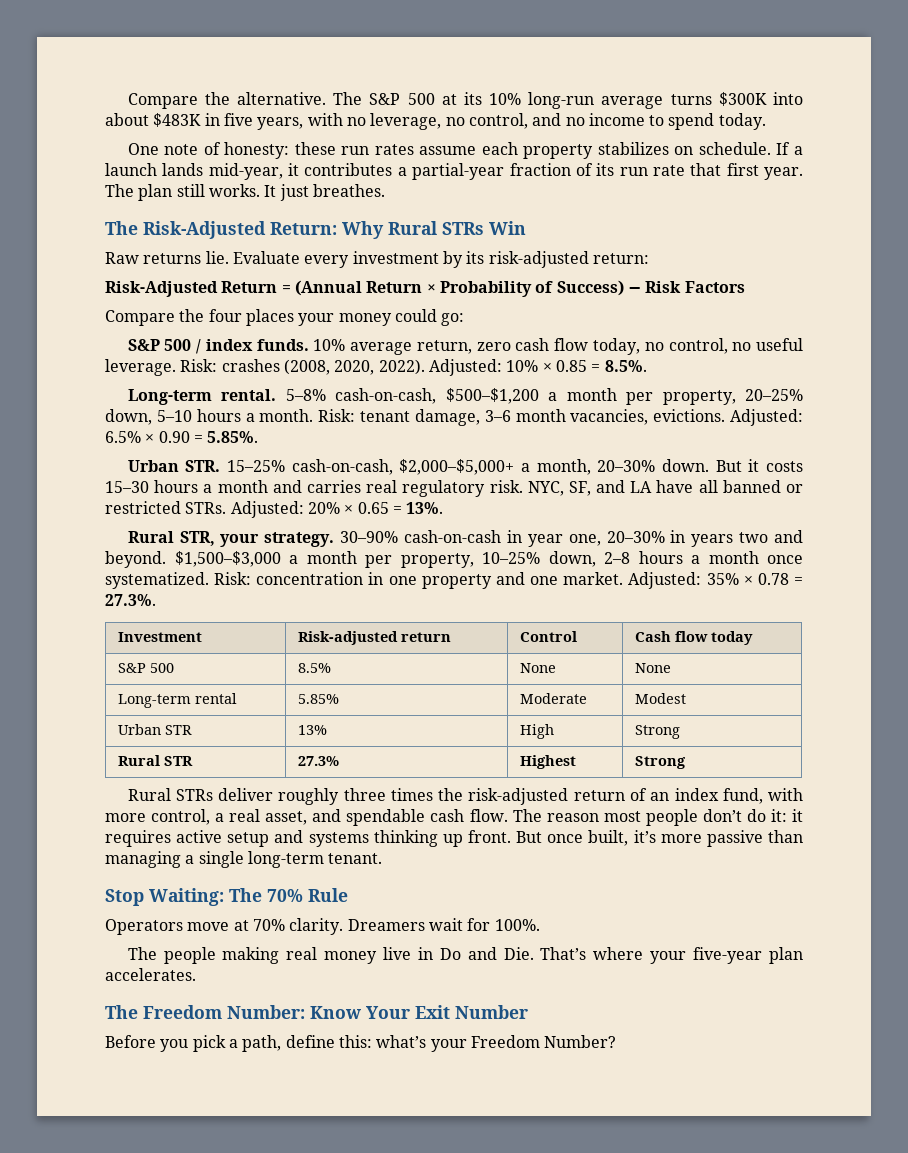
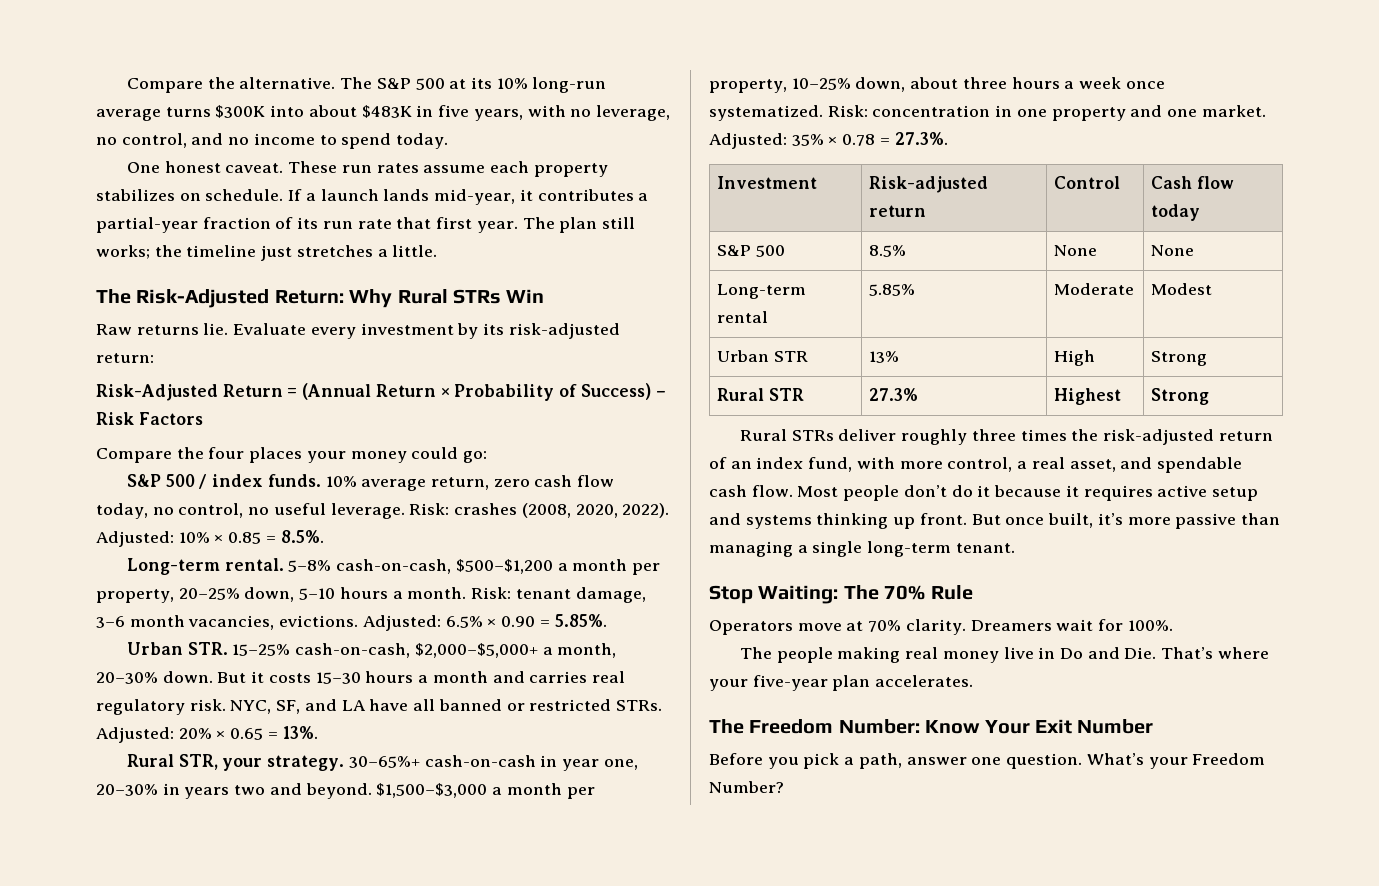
- One note of honesty: these run rates assume each property stabilizes on schedule.
+ One honest caveat. These run rates assume each property stabilizes on schedule.
- The plan still works. It just breathes.
+ The plan still works; the timeline just stretches a little.
- 30–90% cash-on-cash in year one, 20–30% in years two and beyond.
+ 30–65%+ cash-on-cash in year one, 20–30% in years two and beyond.
- $1,500–$3,000 a month per property, 10–25% down, 2–8 hours a month once systematized.
+ $1,500–$3,000 a month per property, 10–25% down, about three hours a week once systematized.
- The reason most people don’t do it: it requires active setup and systems thinking up front.
+ Most people don’t do it because it requires active setup and systems thinking up front.
- Before you pick a path, define this: what’s your Freedom Number?
+ Before you pick a path, answer one question. What’s your Freedom Number?

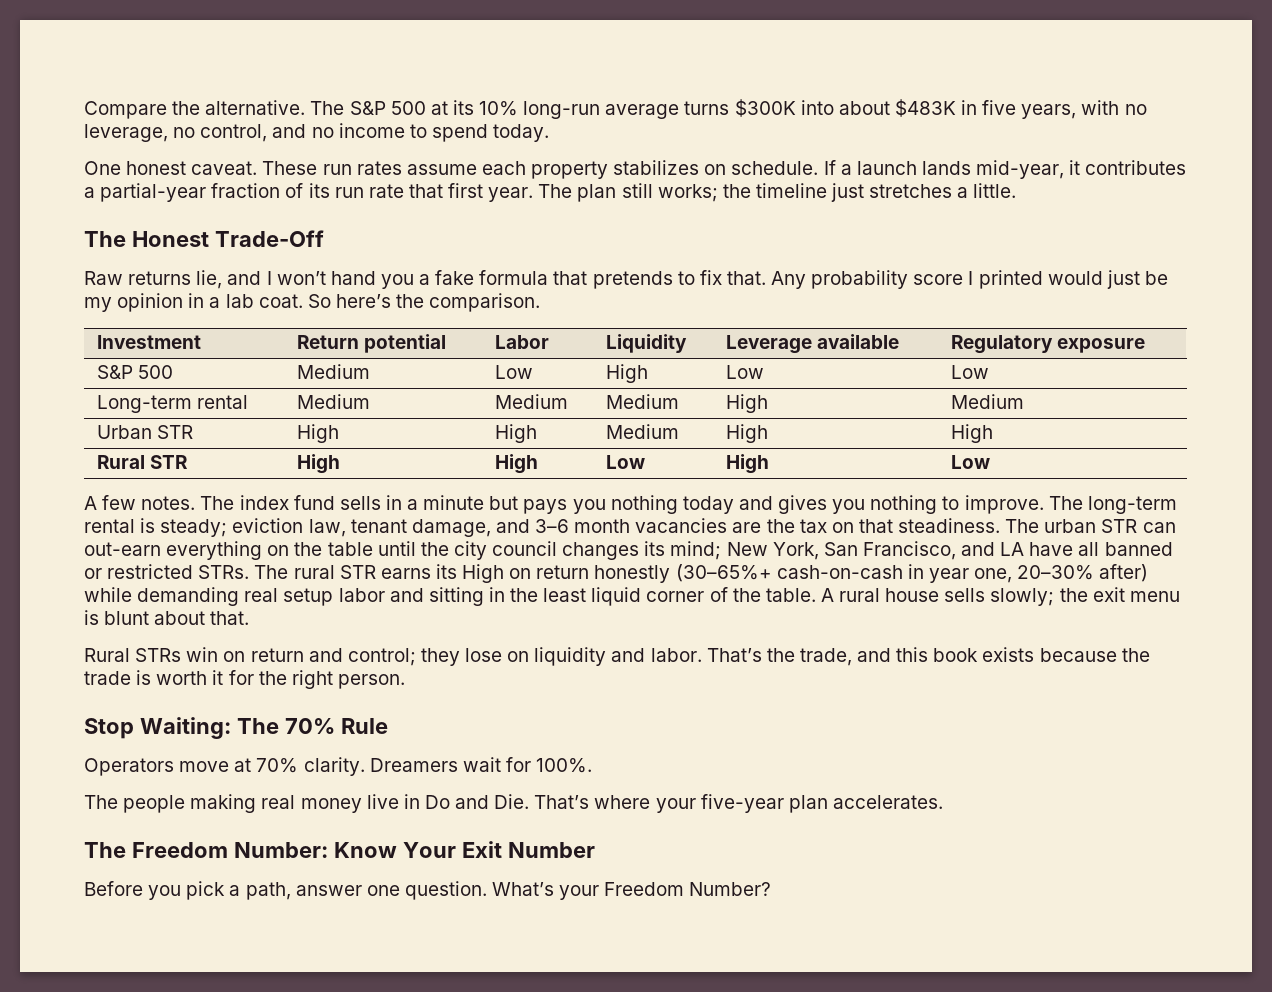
- The Risk-Adjusted Return: Why Rural STRs Win
- Raw returns lie. Evaluate every investment by its risk-adjusted return:
- Risk-Adjusted Return = (Annual Return × Probability of Success) − Risk Factors
- Compare the four places your money could go:
- S&P 500 / index funds. 10% average return, zero cash flow today, no control, no useful leverage. Risk: crashes (2008, 2020, 2022). Adjusted: 10% × 0.85 = 8.5%.
- Long-term rental. 5–8% cash-on-cash, $500–$1,200 a month per property, 20–25% down, 5–10 hours a month. Risk: tenant damage, 3–6 month vacancies, evictions. Adjusted: 6.5% × 0.90 = 5.85%.
- Urban STR. 15–25% cash-on-cash, $2,000–$5,000+ a month, 20–30% down. But it costs 15–30 hours a month and carries real regulatory risk. NYC, SF, and LA have all banned or restricted STRs.
+ The Honest Trade-Off
+ Raw returns lie, and I won’t hand you a fake formula that pretends to fix that. Any probability score I printed would just be my opinion in a lab coat. So here’s the comparison.
+ Investment | Return potential | Labor | Liquidity | Leverage available | Regulatory exposure
+ S&P 500 | Medium | Low | High | Low | Low
+ Long-term rental | Medium | Medium | Medium | High | Medium
+ Urban STR | High | High | Medium | High | High
+ Rural STR | High | High | Low | High | Low
+ A few notes. The index fund sells in a minute but pays you nothing today and gives you nothing to improve. The long-term rental is steady; eviction law, tenant damage, and 3–6 month vacancies are the tax on that steadiness. The urban STR can out-earn everything on the table until the city council changes its mind; New York, San Francisco, and LA have all banned or restricted STRs.
- Adjusted: 20% × 0.65 = 13%.
- Rural STR, your strategy. 30–65%+ cash-on-cash in year one, 20–30% in years two and beyond. $1,500–$3,000 a month per property, 10–25% down, about three hours a week once systematized. Risk: concentration in one property and one market. Adjusted: 35% × 0.78 = 27.3%.
- Investment | Risk-adjusted return | Control | Cash flow today
- S&P 500 | 8.5% | None | None
- Long-term rental | 5.85% | Moderate | Modest
- Urban STR | 13% | High | Strong
- Rural STR | 27.3% | Highest | Strong
- Rural STRs deliver roughly three times the risk-adjusted return of an index fund, with more control, a real asset, and spendable cash flow. Most people don’t do it because it requires active setup and systems thinking up front. But once built, it’s more passive than managing a single long-term tenant.
+ The rural STR earns its High on return honestly (30–65%+ cash-on-cash in year one, 20–30% after) while demanding real setup labor and sitting in the least liquid corner of the table. A rural house sells slowly; the exit menu is blunt about that.
+ Rural STRs win on return and control; they lose on liquidity and labor. That’s the trade, and this book exists because the trade is worth it for the right person.

